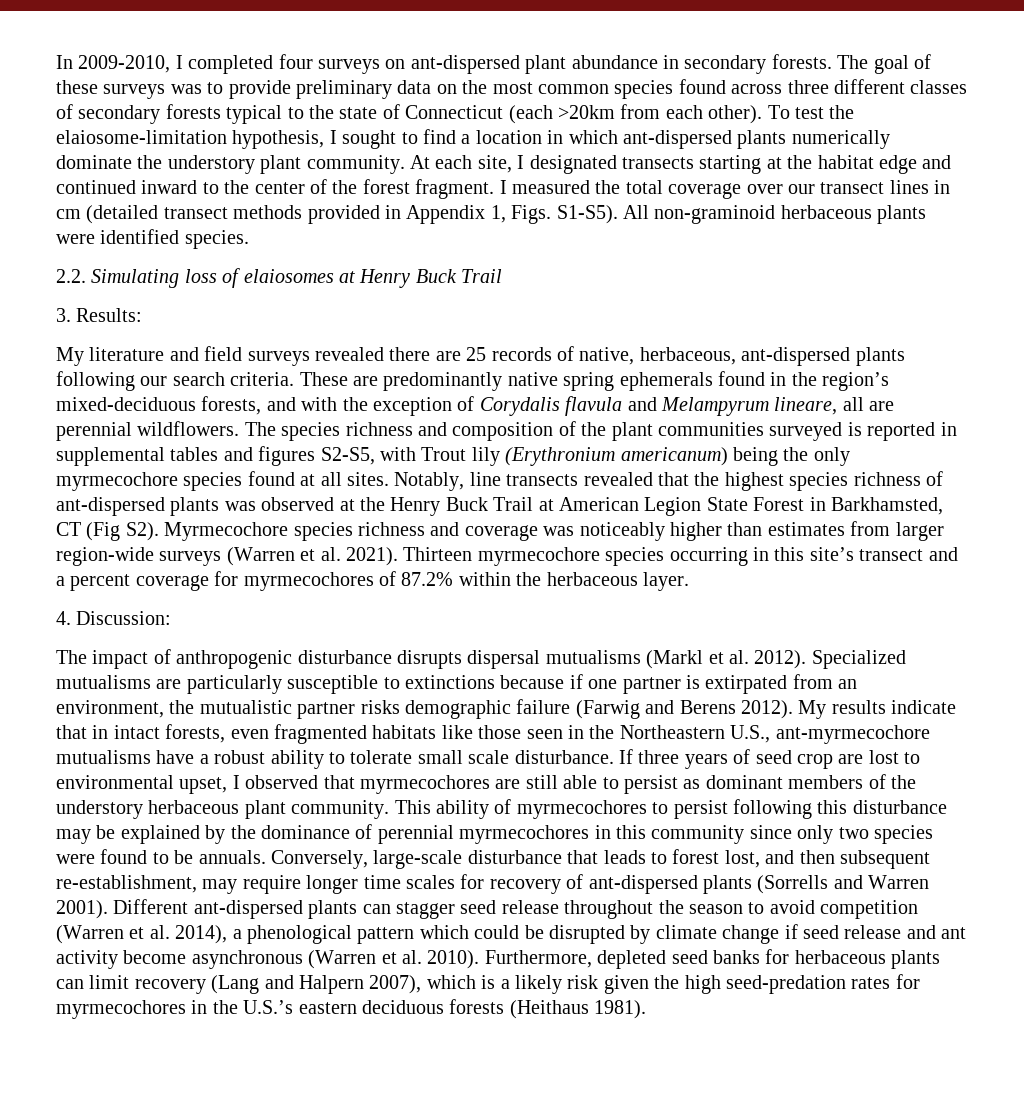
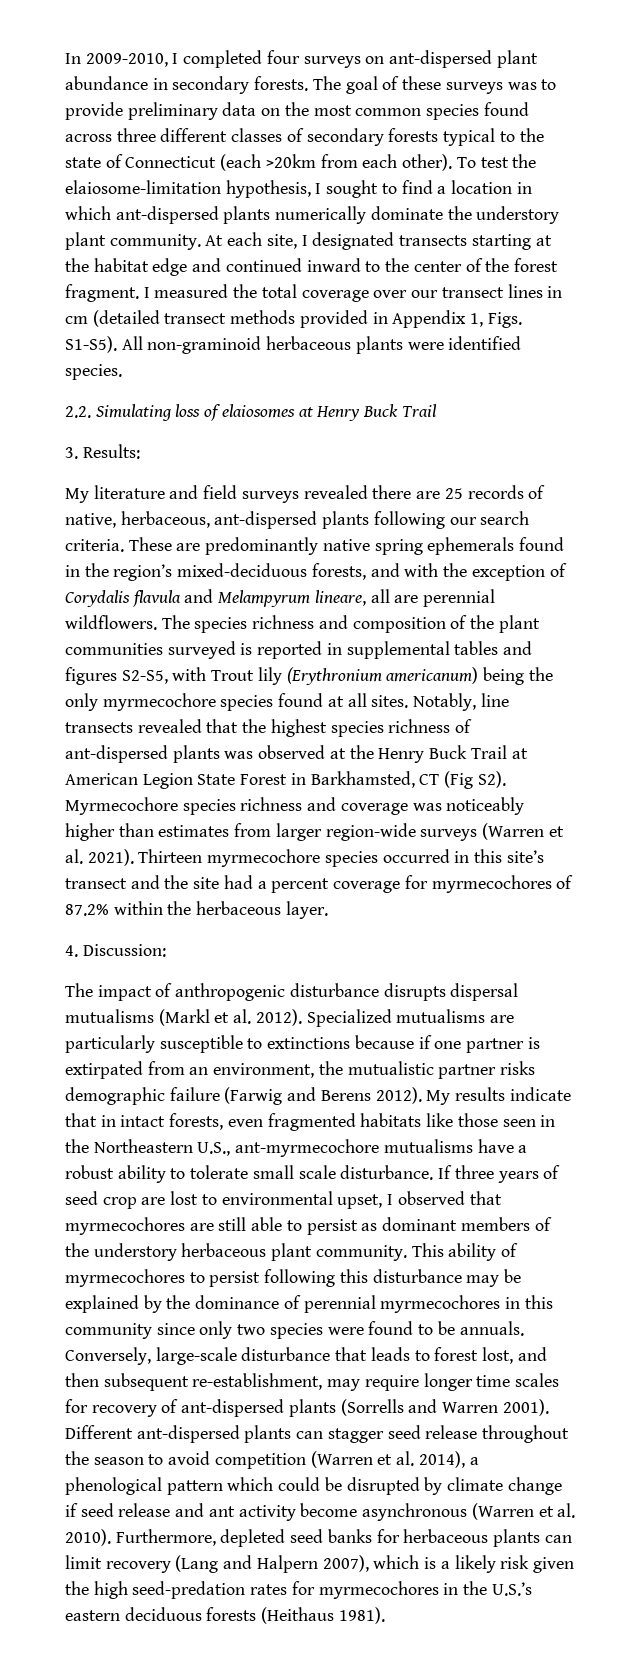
- Thirteen myrmecochore species occurring in this site’s transect and a percent coverage for myrmecochores of 87.2% within the herbaceous layer.
+ Thirteen myrmecochore species occurred in this site’s transect and the site had a percent coverage for myrmecochores of 87.2% within the herbaceous layer.

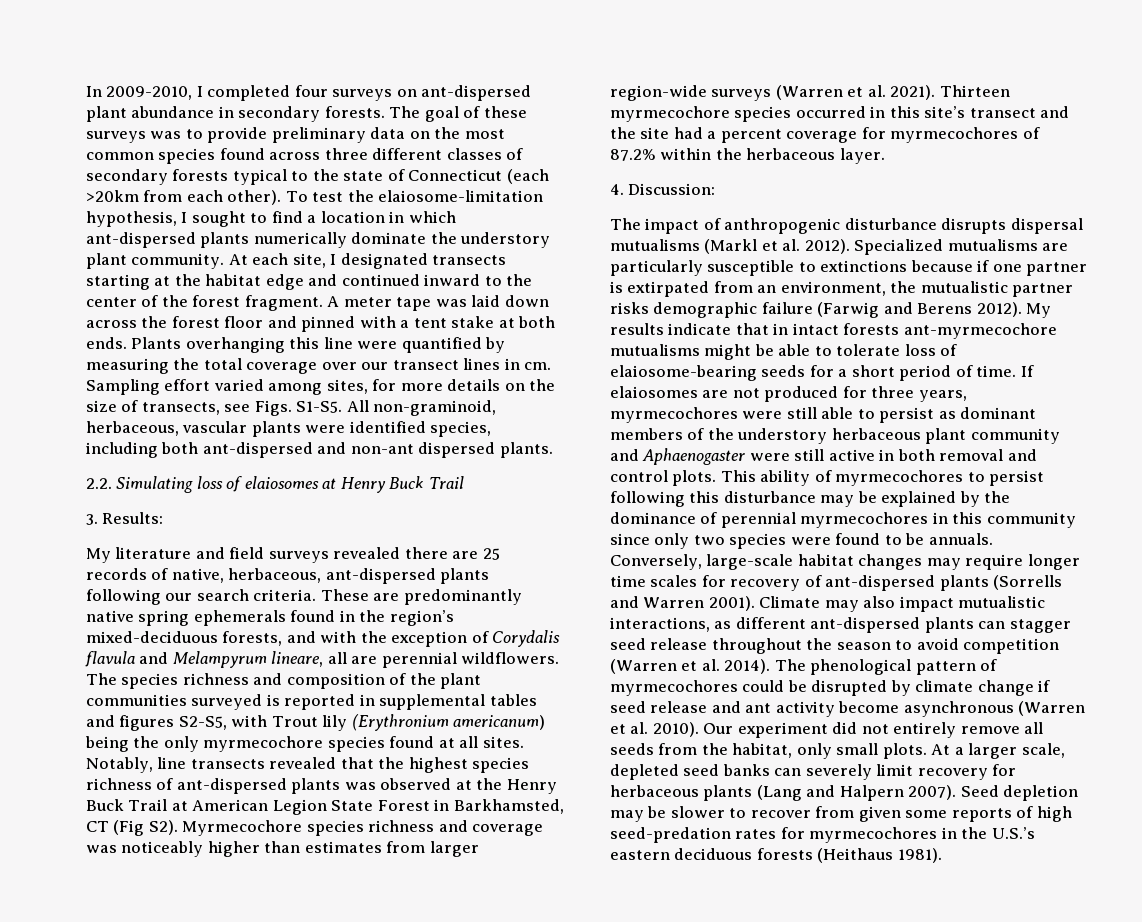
- I measured the total coverage over our transect lines in cm (detailed transect methods provided in Appendix 1, Figs. S1-S5). All non-graminoid herbaceous plants were identified species.
+ A meter tape was laid down across the forest floor and pinned with a tent stake at both ends. Plants overhanging this line were quantified by measuring the total coverage over our transect lines in cm. Sampling effort varied among sites, for more details on the size of transects, see Figs. S1-S5. All non-graminoid, herbaceous, vascular plants were identified species, including both ant-dispersed and non-ant dispersed plants.
- My results indicate that in intact forests, even fragmented habitats like those seen in the Northeastern U.S., ant-myrmecochore mutualisms have a robust ability to tolerate small scale disturbance. If three years of seed crop are lost to environmental upset, I observed that myrmecochores are still able to persist as dominant members of the understory herbaceous plant community.
+ My results indicate that in intact forests ant-myrmecochore mutualisms might be able to tolerate loss of elaiosome-bearing seeds for a short period of time. If elaiosomes are not produced for three years, myrmecochores were still able to persist as dominant members of the understory herbaceous plant community and Aphaenogaster were still active in both removal and control plots.
- Conversely, large-scale disturbance that leads to forest lost, and then subsequent re-establishment, may require longer time scales for recovery of ant-dispersed plants (Sorrells and Warren 2001).
+ Conversely, large-scale habitat changes may require longer time scales for recovery of ant-dispersed plants (Sorrells and Warren 2001).
- Different ant-dispersed plants can stagger seed release throughout the season to avoid competition (Warren et al. 2014), a phenological pattern which could be disrupted by climate change if seed release and ant activity become asynchronous (Warren et al. 2010).
+ Climate may also impact mutualistic interactions, as different ant-dispersed plants can stagger seed release throughout the season to avoid competition (Warren et al. 2014). The phenological pattern of myrmecochores could be disrupted by climate change if seed release and ant activity become asynchronous (Warren et al. 2010).
- Furthermore, depleted seed banks for herbaceous plants can limit recovery (Lang and Halpern 2007), which is a likely risk given the high seed-predation rates for myrmecochores in the U.S.’s eastern deciduous forests (Heithaus 1981).
+ Our experiment did not entirely remove all seeds from the habitat, only small plots. At a larger scale, depleted seed banks can severely limit recovery for herbaceous plants (Lang and Halpern 2007). Seed depletion may be slower to recover from given some reports of high seed-predation rates for myrmecochores in the U.S.’s eastern deciduous forests (Heithaus 1981).

